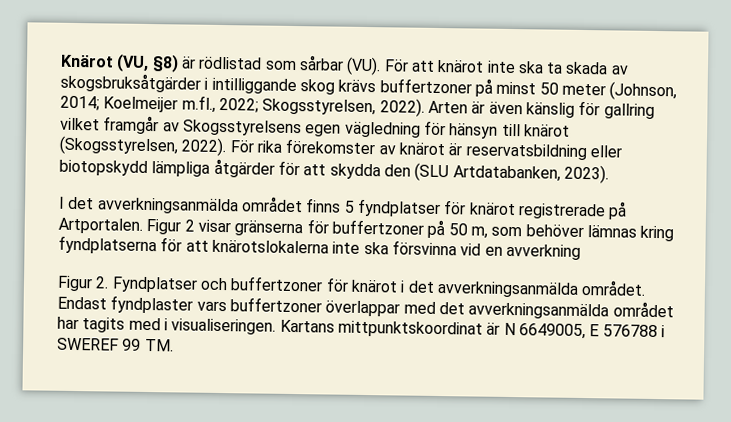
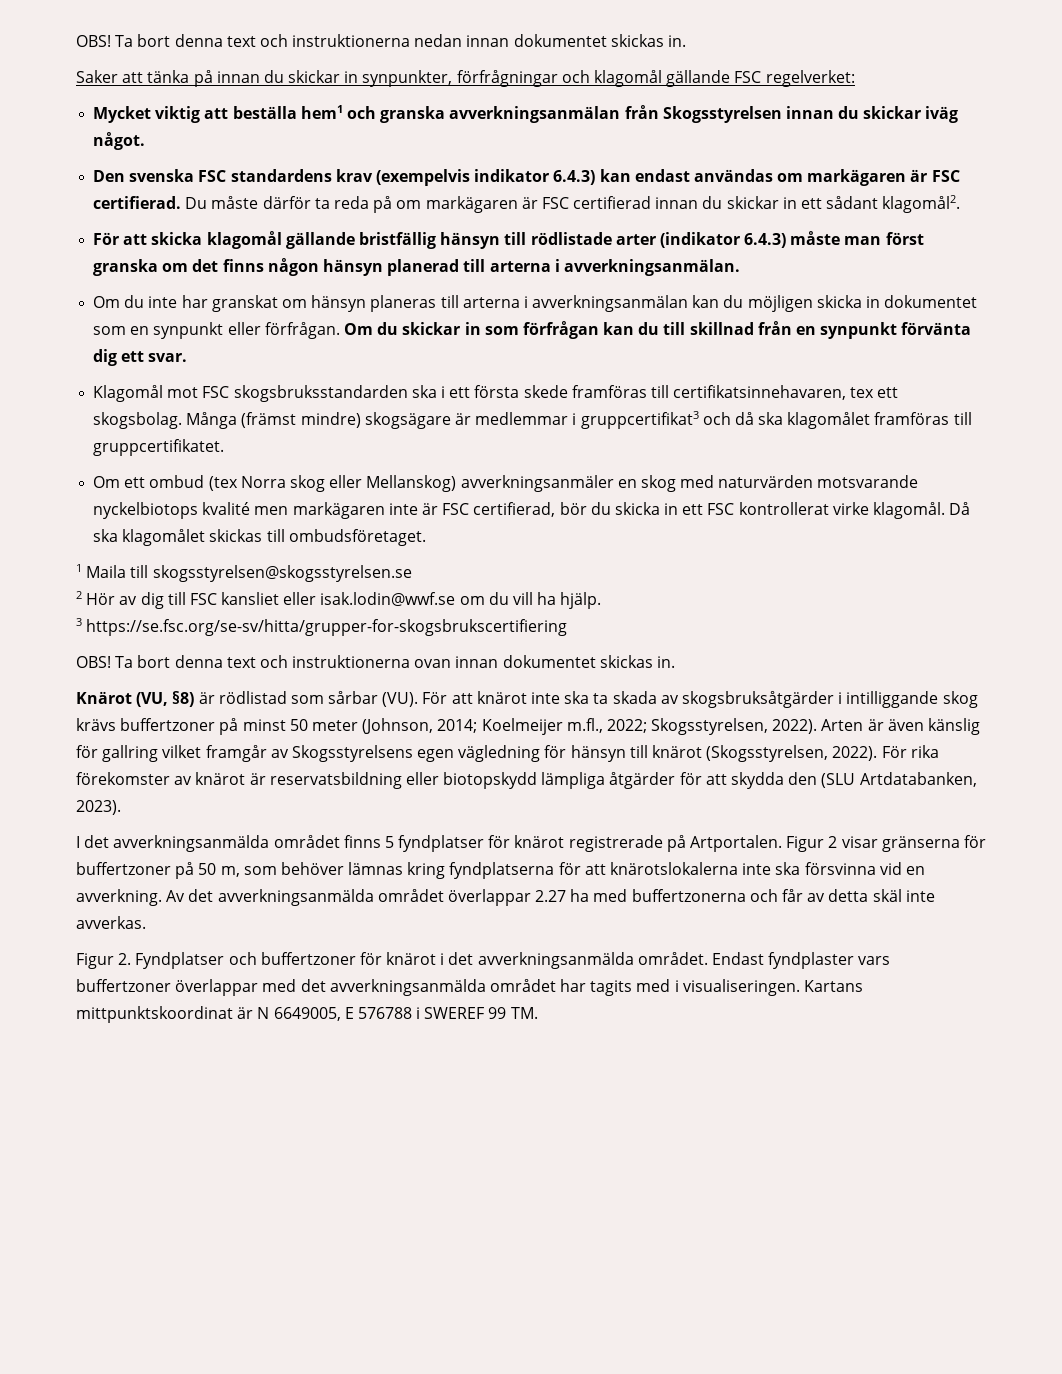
+ OBS! Ta bort denna text och instruktionerna nedan innan dokumentet skickas in.
+ Saker att tänka på innan du skickar in synpunkter, förfrågningar och klagomål gällande FSC regelverket:
+ Mycket viktig att beställa hem1 och granska avverkningsanmälan från Skogsstyrelsen innan du skickar iväg något.
+ Den svenska FSC standardens krav (exempelvis indikator 6.4.3) kan endast användas om markägaren är FSC certifierad. Du måste därför ta reda på om markägaren är FSC certifierad innan du skickar in ett sådant klagomål2.
+ För att skicka klagomål gällande bristfällig hänsyn till rödlistade arter (indikator 6.4.3) måste man först granska om det finns någon hänsyn planerad till arterna i avverkningsanmälan.
+ Om du inte har granskat om hänsyn planeras till arterna i avverkningsanmälan kan du möjligen skicka in dokumentet som en synpunkt eller förfrågan. Om du skickar in som förfrågan kan du till skillnad från en synpunkt förvänta dig ett svar.
+ Klagomål mot FSC skogsbruksstandarden ska i ett första skede framföras till certifikatsinnehavaren, tex ett skogsbolag. Många (främst mindre) skogsägare är medlemmar i gruppcertifikat3 och då ska klagomålet framföras till gruppcertifikatet.
+ Om ett ombud (tex Norra skog eller Mellanskog) avverkningsanmäler en skog med naturvärden motsvarande nyckelbiotops kvalité men markägaren inte är FSC certifierad, bör du skicka in ett FSC kontrollerat virke klagomål. Då ska klagomålet skickas till ombudsföretaget.
+ 1 Maila till skogsstyrelsen@skogsstyrelsen.se
+ 2 Hör av dig till FSC kansliet eller isak.lodin@wwf.se om du vill ha hjälp.
+ 3 https://se.fsc.org/se-sv/hitta/grupper-for-skogsbrukscertifiering
+ OBS! Ta bort denna text och instruktionerna ovan innan dokumentet skickas in.
- Figur 2 visar gränserna för buffertzoner på 50 m, som behöver lämnas kring fyndplatserna för att knärotslokalerna inte ska försvinna vid en avverkning
+ Figur 2 visar gränserna för buffertzoner på 50 m, som behöver lämnas kring fyndplatserna för att knärotslokalerna inte ska försvinna vid en avverkning. Av det avverkningsanmälda området överlappar 2.27 ha med buffertzonerna och får av detta skäl inte avverkas.

